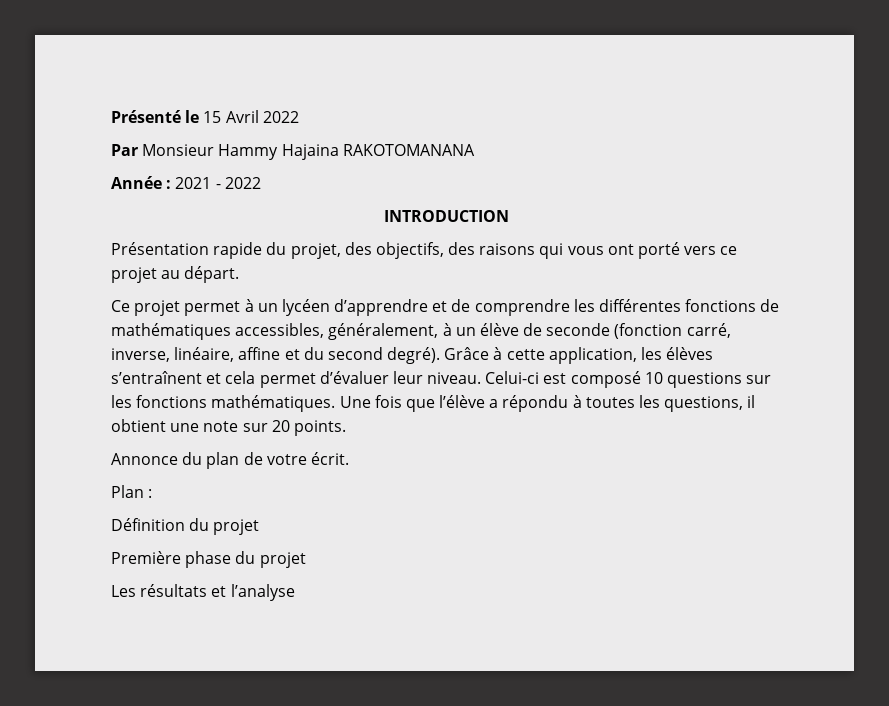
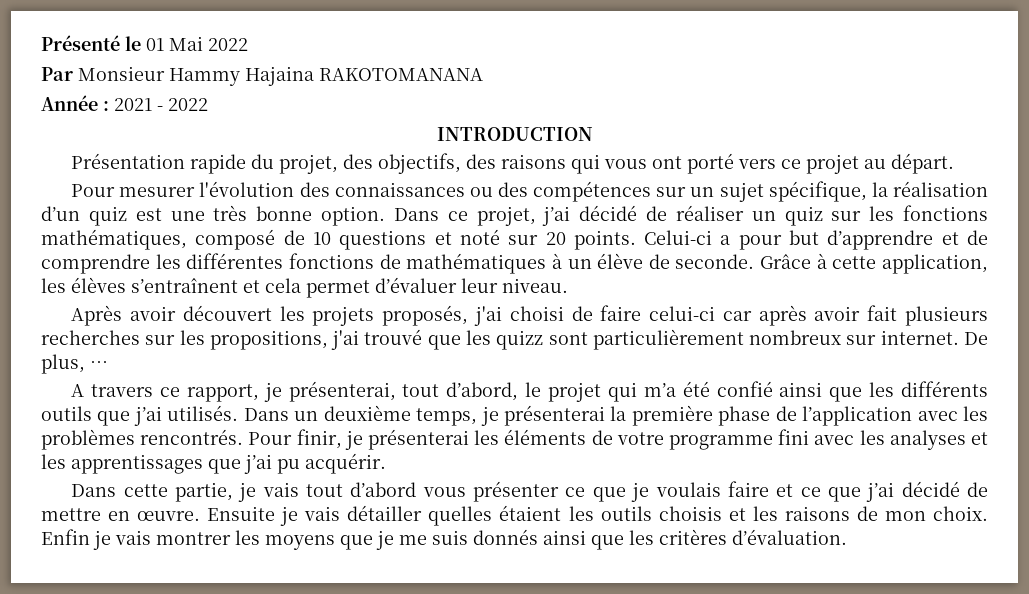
- Présenté le 15 Avril 2022
+ Présenté le 01 Mai 2022
- Ce projet permet à un lycéen d’apprendre et de comprendre les différentes fonctions de mathématiques accessibles, généralement, à un élève de seconde (fonction carré, inverse, linéaire, affine et du second degré).
+ Pour mesurer l'évolution des connaissances ou des compétences sur un sujet spécifique, la réalisation d’un quiz est une très bonne option. Dans ce projet, j’ai décidé de réaliser un quiz sur les fonctions mathématiques, composé de 10 questions et noté sur 20 points. Celui-ci a pour but d’apprendre et de comprendre les différentes fonctions de mathématiques à un élève de seconde.
- Grâce à cette application, les élèves s’entraînent et cela permet d’évaluer leur niveau. Celui-ci est composé 10 questions sur les fonctions mathématiques. Une fois que l’élève a répondu à toutes les questions, il obtient une note sur 20 points.
- Annonce du plan de votre écrit.
- Plan :
- Définition du projet
- Première phase du projet
- Les résultats et l’analyse
+ Grâce à cette application, les élèves s’entraînent et cela permet d’évaluer leur niveau.
+ Après avoir découvert les projets proposés, j'ai choisi de faire celui-ci car après avoir fait plusieurs recherches sur les propositions, j'ai trouvé que les quizz sont particulièrement nombreux sur internet. De plus, …
+ A travers ce rapport, je présenterai, tout d’abord, le projet qui m’a été confié ainsi que les différents outils que j’ai utilisés. Dans un deuxième temps, je présenterai la première phase de l’application avec les problèmes rencontrés. Pour finir, je présenterai les éléments de votre programme fini avec les analyses et les apprentissages que j’ai pu acquérir.
+ Dans cette partie, je vais tout d’abord vous présenter ce que je voulais faire et ce que j’ai décidé de mettre en œuvre. Ensuite je vais détailler quelles étaient les outils choisis et les raisons de mon choix. Enfin je vais montrer les moyens que je me suis donnés ainsi que les critères d’évaluation.

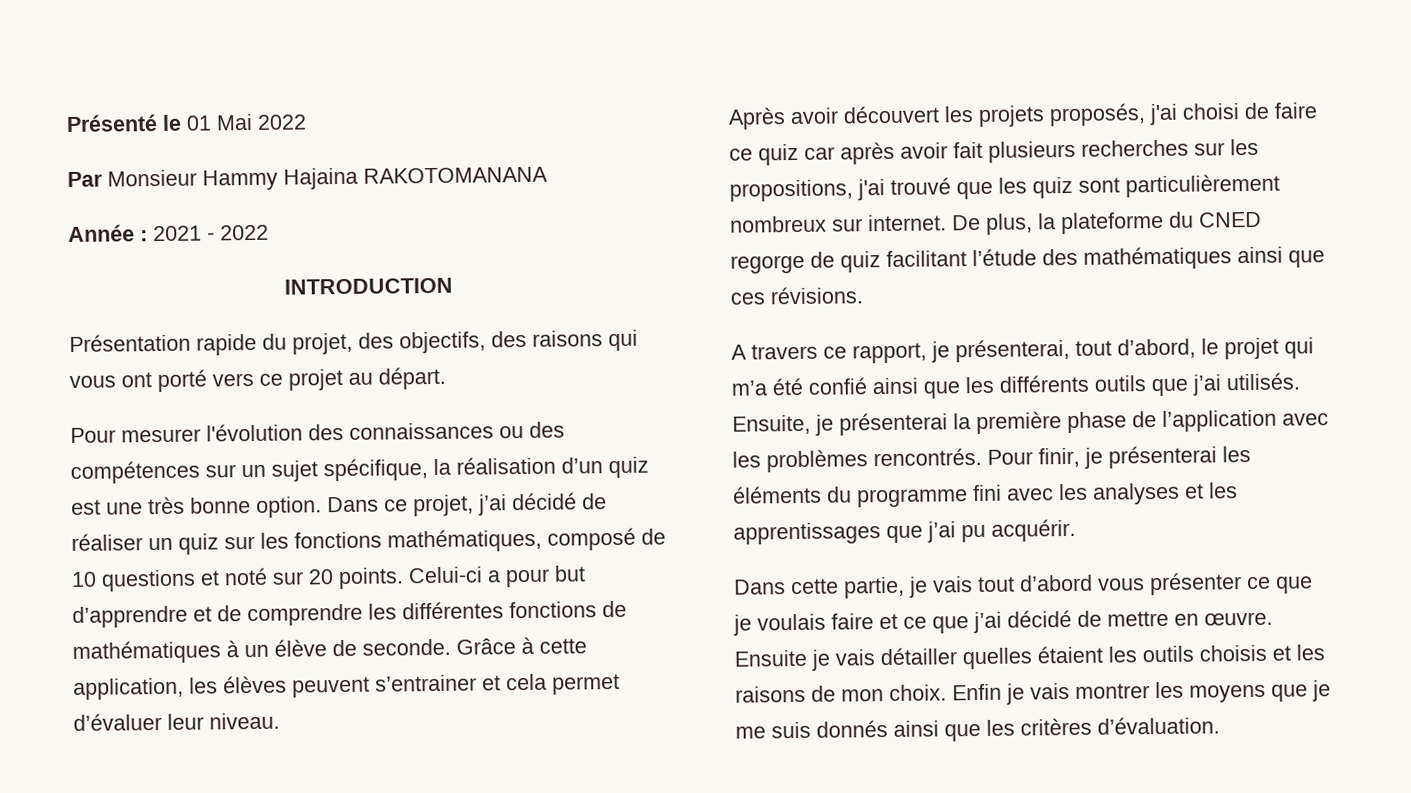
- Grâce à cette application, les élèves s’entraînent et cela permet d’évaluer leur niveau.
+ Grâce à cette application, les élèves peuvent s’entrainer et cela permet d’évaluer leur niveau.
- Après avoir découvert les projets proposés, j'ai choisi de faire celui-ci car après avoir fait plusieurs recherches sur les propositions, j'ai trouvé que les quizz sont particulièrement nombreux sur internet.
+ Après avoir découvert les projets proposés, j'ai choisi de faire ce quiz car après avoir fait plusieurs recherches sur les propositions, j'ai trouvé que les quiz sont particulièrement nombreux sur internet.
- De plus, …
+ De plus, la plateforme du CNED regorge de quiz facilitant l’étude des mathématiques ainsi que ces révisions.
- Dans un deuxième temps, je présenterai la première phase de l’application avec les problèmes rencontrés.
+ Ensuite, je présenterai la première phase de l’application avec les problèmes rencontrés.
- Pour finir, je présenterai les éléments de votre programme fini avec les analyses et les apprentissages que j’ai pu acquérir.
+ Pour finir, je présenterai les éléments du programme fini avec les analyses et les apprentissages que j’ai pu acquérir.

